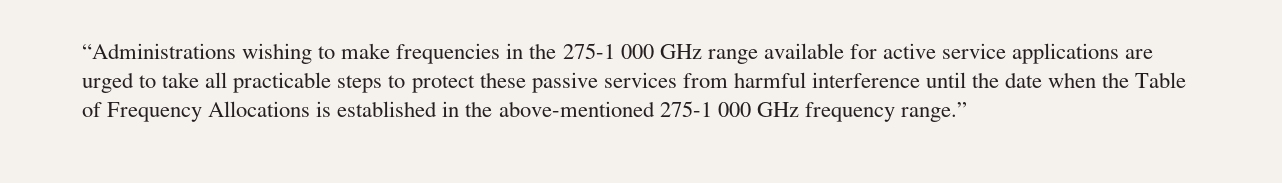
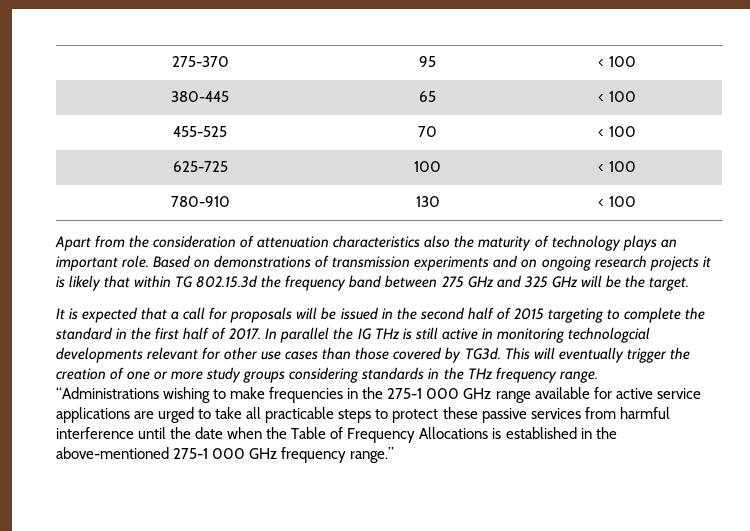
+ 275-370 | 95 | < 100
+ 380-445 | 65 | < 100
+ 455-525 | 70 | < 100
+ 625-725 | 100 | < 100
+ 780-910 | 130 | < 100
+ Apart from the consideration of attenuation characteristics also the maturity of technology plays an important role. Based on demonstrations of transmission experiments and on ongoing research projects it is likely that within TG 802.15.3d the frequency band between 275 GHz and 325 GHz will be the target.
+ It is expected that a call for proposals will be issued in the second half of 2015 targeting to complete the standard in the first half of 2017. In parallel the IG THz is still active in monitoring technologcial developments relevant for other use cases than those covered by TG3d. This will eventually trigger the creation of one or more study groups considering standards in the THz frequency range.

